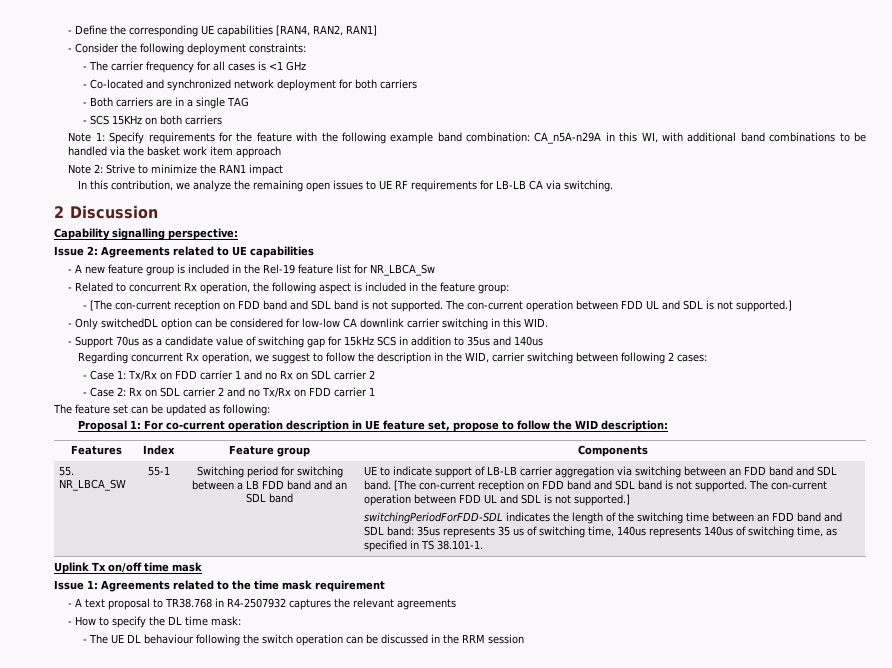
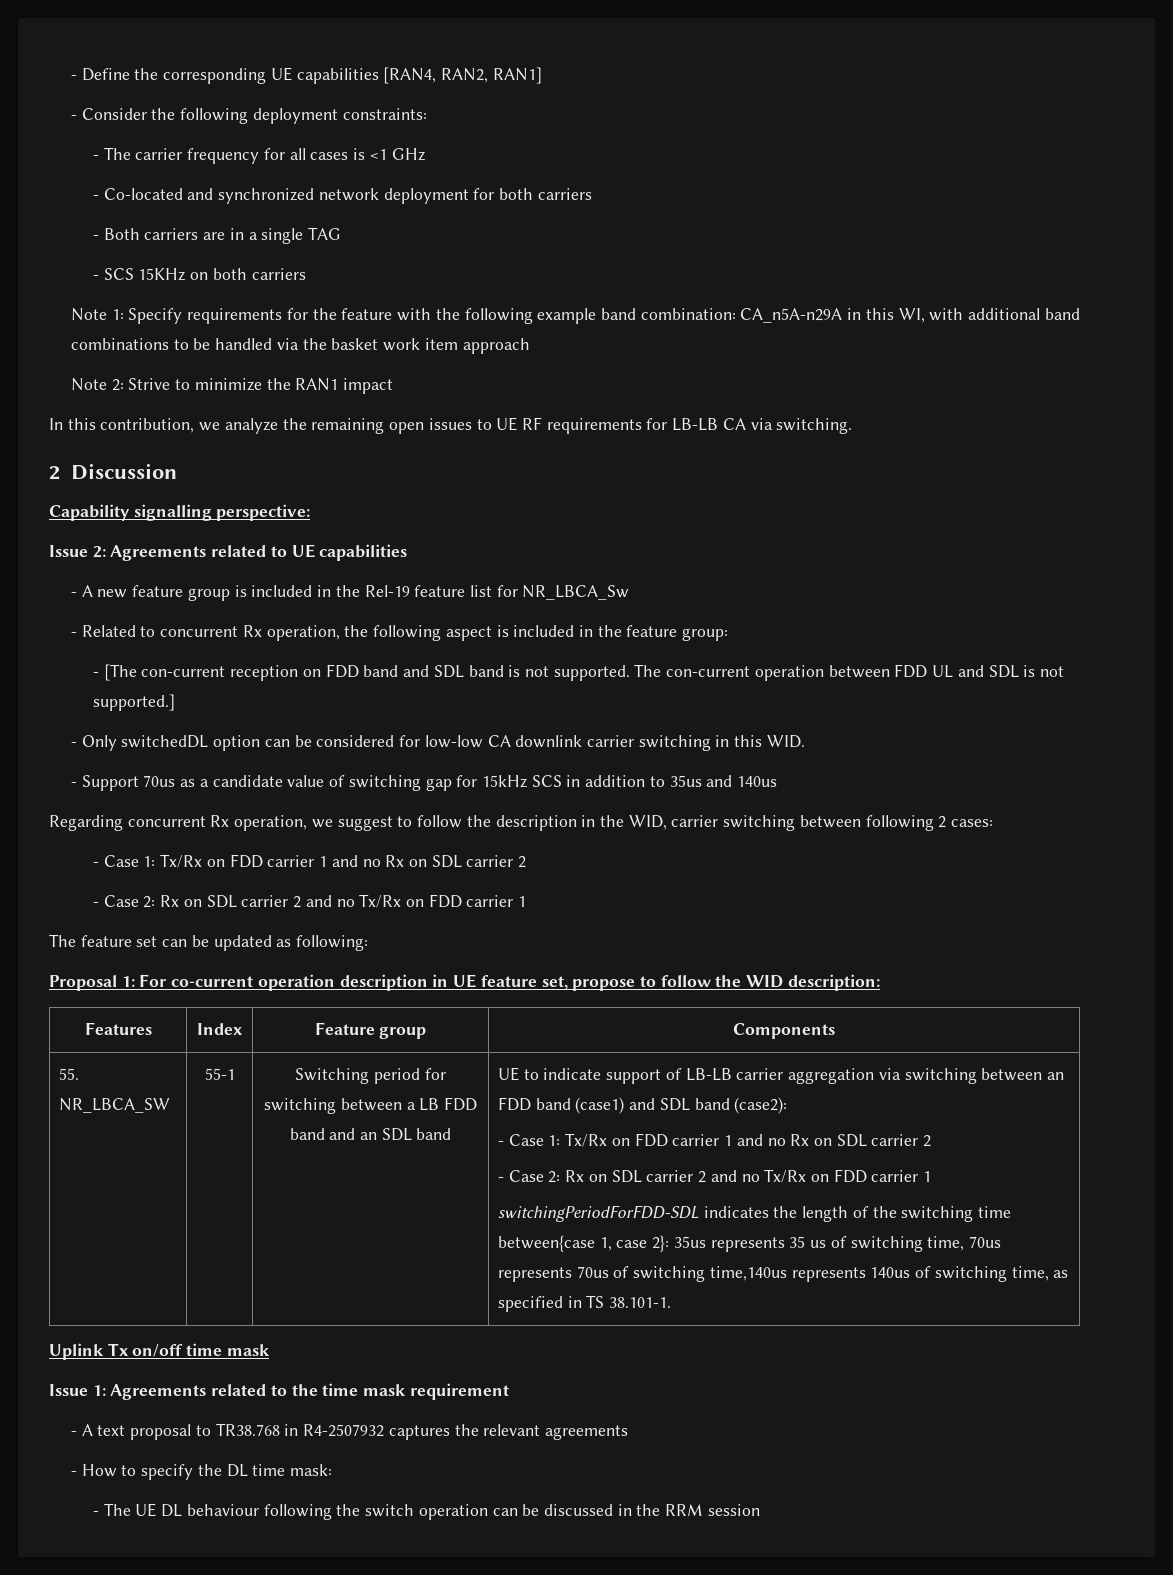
- UE to indicate support of LB-LB carrier aggregation via switching between an FDD band and SDL band. [The con-current reception on FDD band and SDL band is not supported. The con-current operation between FDD UL and SDL is not supported.]
+ UE to indicate support of LB-LB carrier aggregation via switching between an FDD band (case1) and SDL band (case2):
+ - Case 1: Tx/Rx on FDD carrier 1 and no Rx on SDL carrier 2
+ - Case 2: Rx on SDL carrier 2 and no Tx/Rx on FDD carrier 1
- switchingPeriodForFDD-SDL indicates the length of the switching time between an FDD band and SDL band: 35us represents 35 us of switching time, 140us represents 140us of switching time, as specified in TS 38.101-1.
+ switchingPeriodForFDD-SDL indicates the length of the switching time between{case 1, case 2}: 35us represents 35 us of switching time, 70us represents 70us of switching time,140us represents 140us of switching time, as specified in TS 38.101-1.

